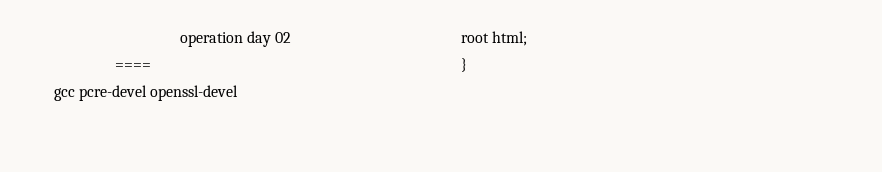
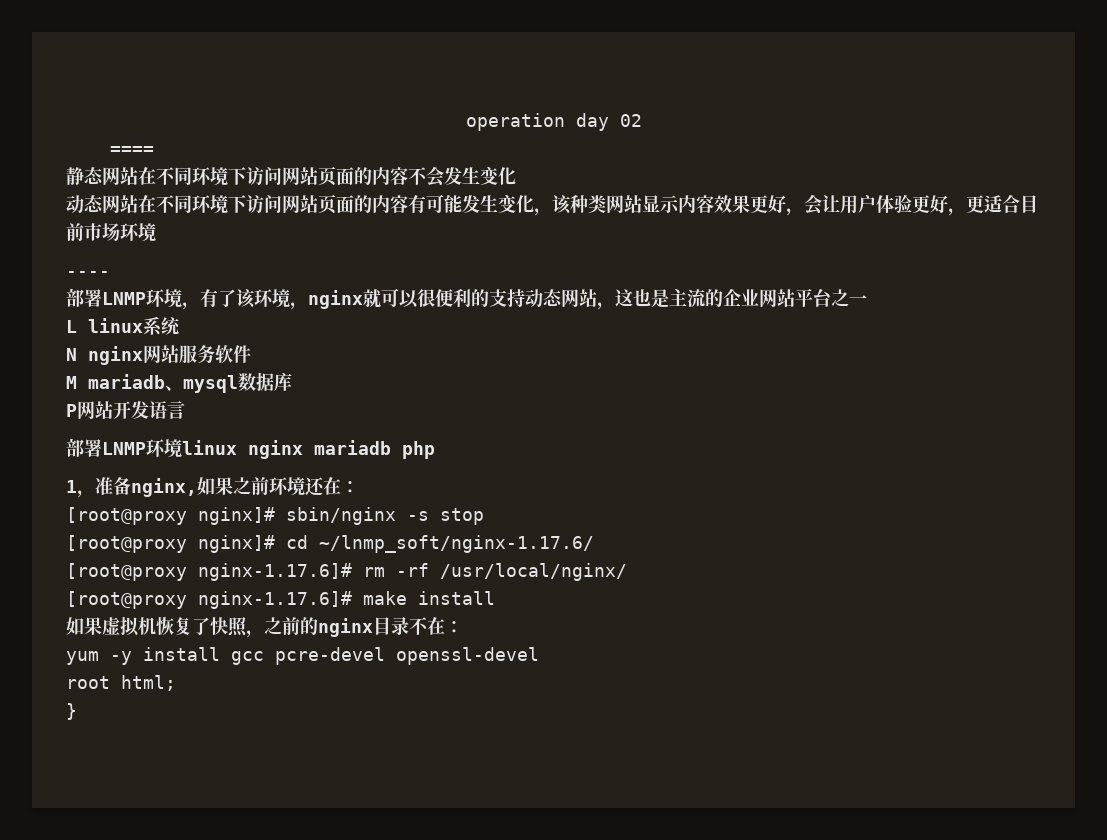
- gcc pcre-devel openssl-devel
+ 静态网站在不同环境下访问网站页面的内容不会发生变化
+ 动态网站在不同环境下访问网站页面的内容有可能发生变化，该种类网站显示内容效果更好，会让用户体验更好，更适合目前市场环境
+ ----
+ 部署LNMP环境，有了该环境，nginx就可以很便利的支持动态网站，这也是主流的企业网站平台之一
+ L linux系统
+ N nginx网站服务软件
+ M mariadb、mysql数据库
+ P网站开发语言
+ 部署LNMP环境linux nginx mariadb php
+ 1，准备nginx,如果之前环境还在：
+ [root@proxy nginx]# sbin/nginx -s stop
+ [root@proxy nginx]# cd ~/lnmp_soft/nginx-1.17.6/
+ [root@proxy nginx-1.17.6]# rm -rf /usr/local/nginx/
+ [root@proxy nginx-1.17.6]# make install
+ 如果虚拟机恢复了快照，之前的nginx目录不在：
+ yum -y install gcc pcre-devel openssl-devel

